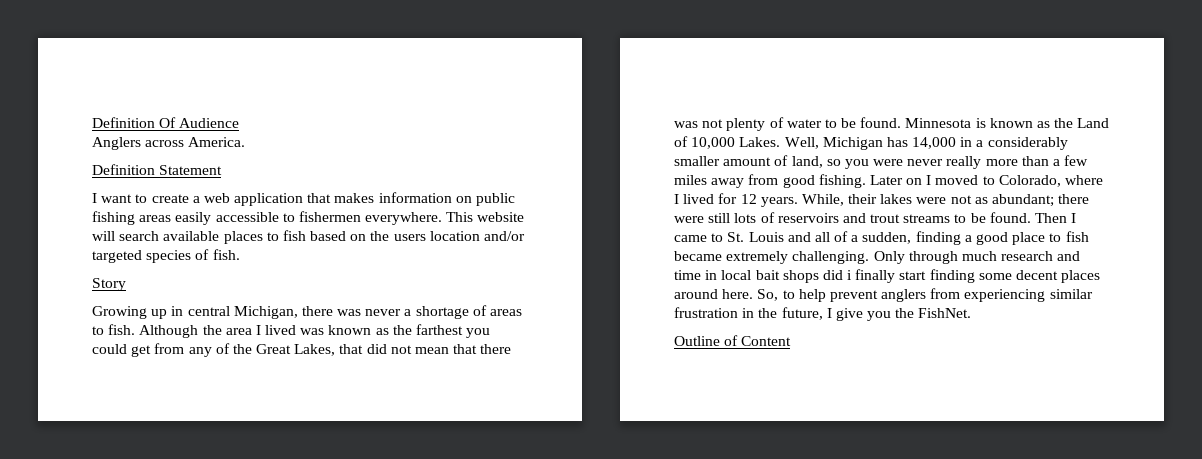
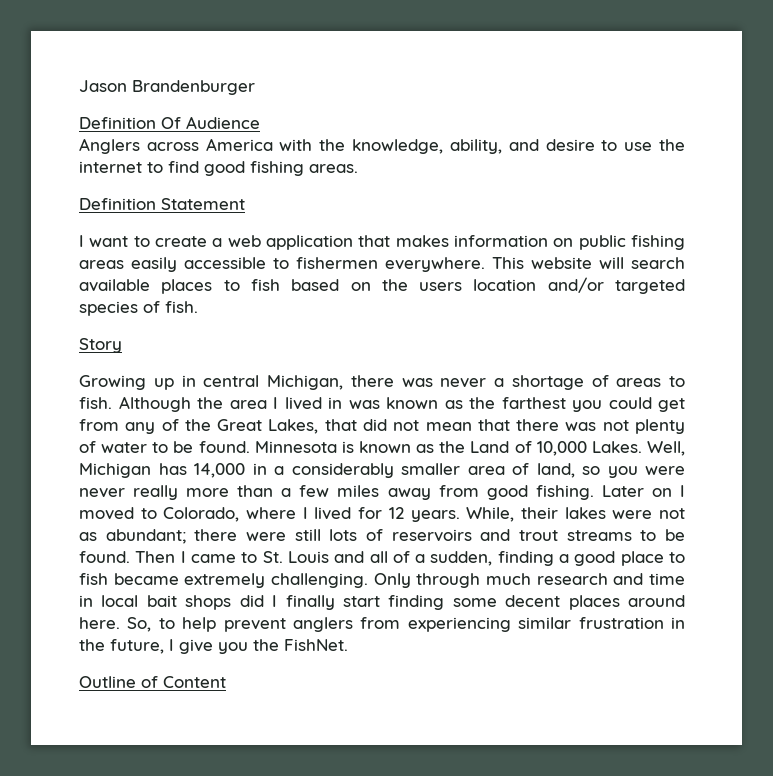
+ Jason Brandenburger
- Anglers across America.
+ Anglers across America with the knowledge, ability, and desire to use the internet to find good fishing areas.
- Although the area I lived was known as the farthest you could get from any of the Great Lakes, that did not mean that there was not plenty of water to be found.
+ Although the area I lived in was known as the farthest you could get from any of the Great Lakes, that did not mean that there was not plenty of water to be found.
- Well, Michigan has 14,000 in a considerably smaller amount of land, so you were never really more than a few miles away from good fishing.
+ Well, Michigan has 14,000 in a considerably smaller area of land, so you were never really more than a few miles away from good fishing.
- Only through much research and time in local bait shops did i finally start finding some decent places around here.
+ Only through much research and time in local bait shops did I finally start finding some decent places around here.

